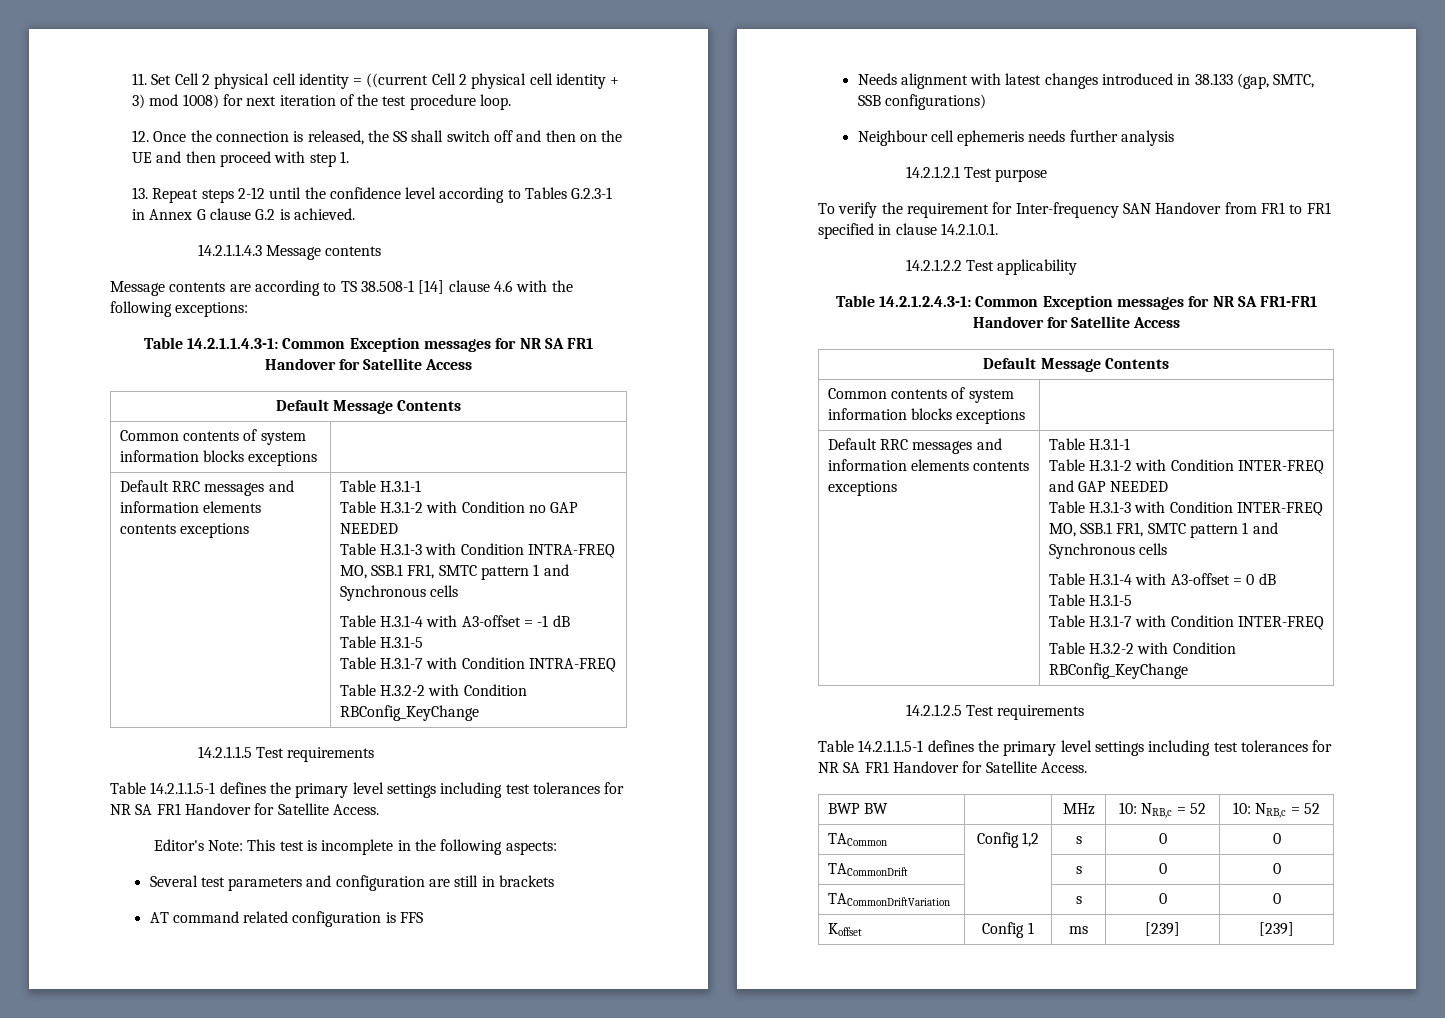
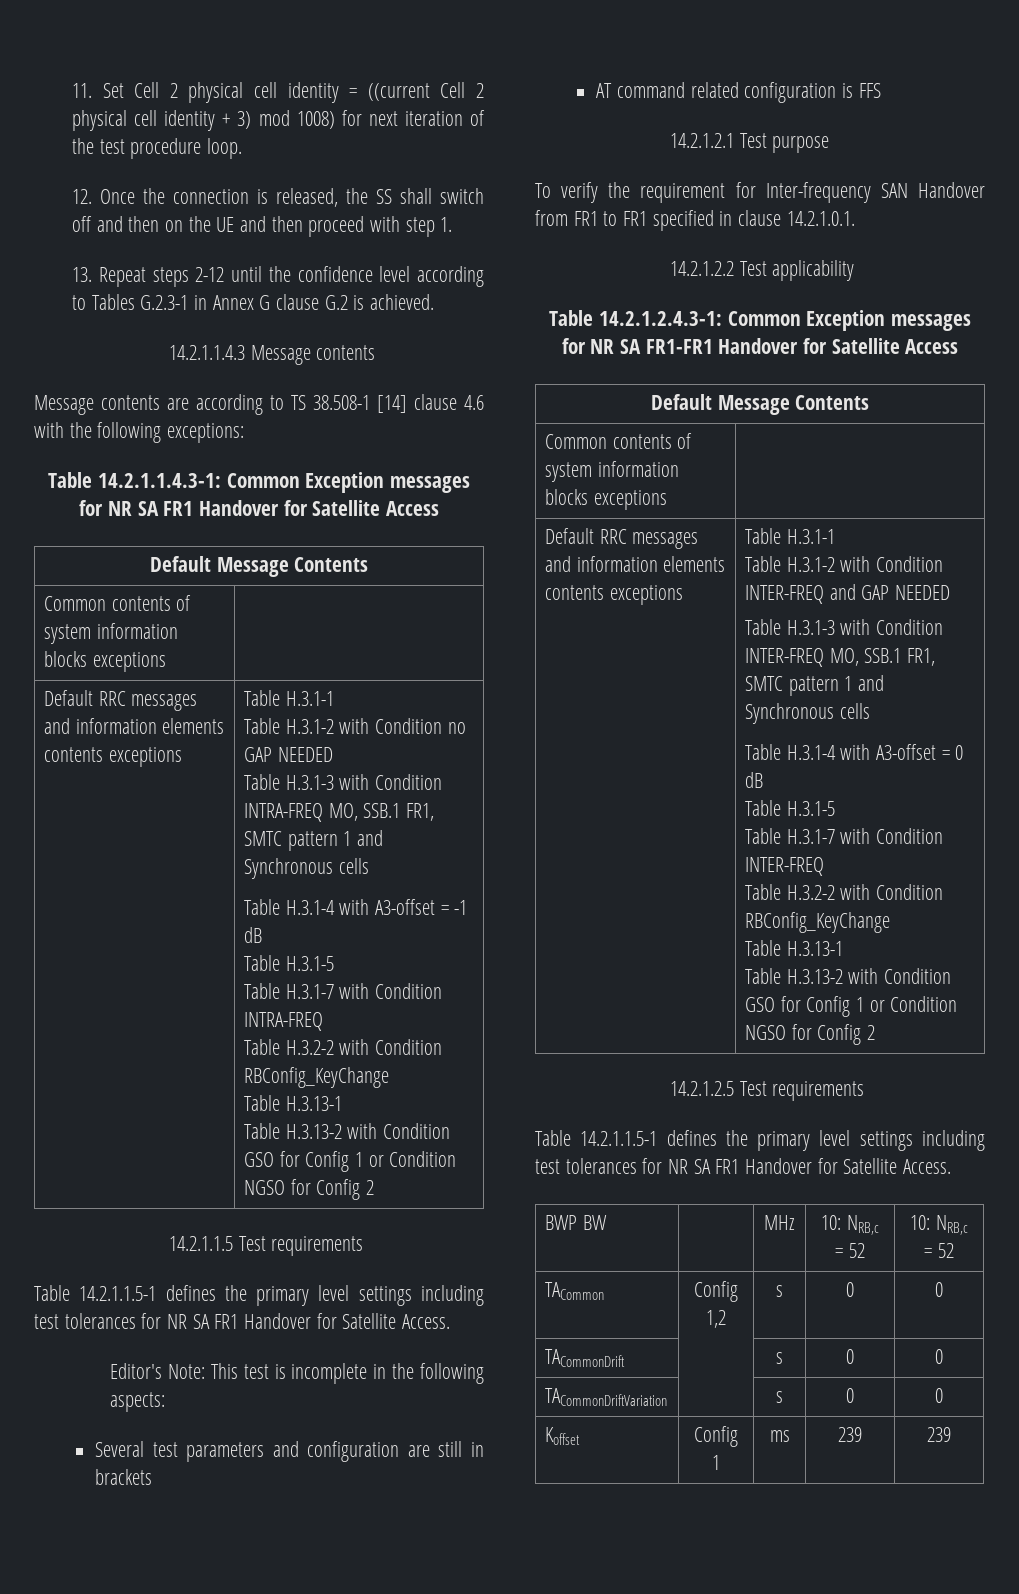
  Table H.3.1-7 with Condition INTRA-FREQ
  Table H.3.2-2 with Condition RBConfig_KeyChange
+ Table H.3.13-1
+ Table H.3.13-2 with Condition GSO for Config 1 or Condition NGSO for Config 2
- Needs alignment with latest changes introduced in 38.133 (gap, SMTC, SSB configurations)
- Neighbour cell ephemeris needs further analysis
  Table H.3.1-7 with Condition INTER-FREQ
  Table H.3.2-2 with Condition RBConfig_KeyChange
+ Table H.3.13-1
+ Table H.3.13-2 with Condition GSO for Config 1 or Condition NGSO for Config 2
- Koffset | Config 1 | ms | [239] | [239]
+ Koffset | Config 1 | ms | 239 | 239

